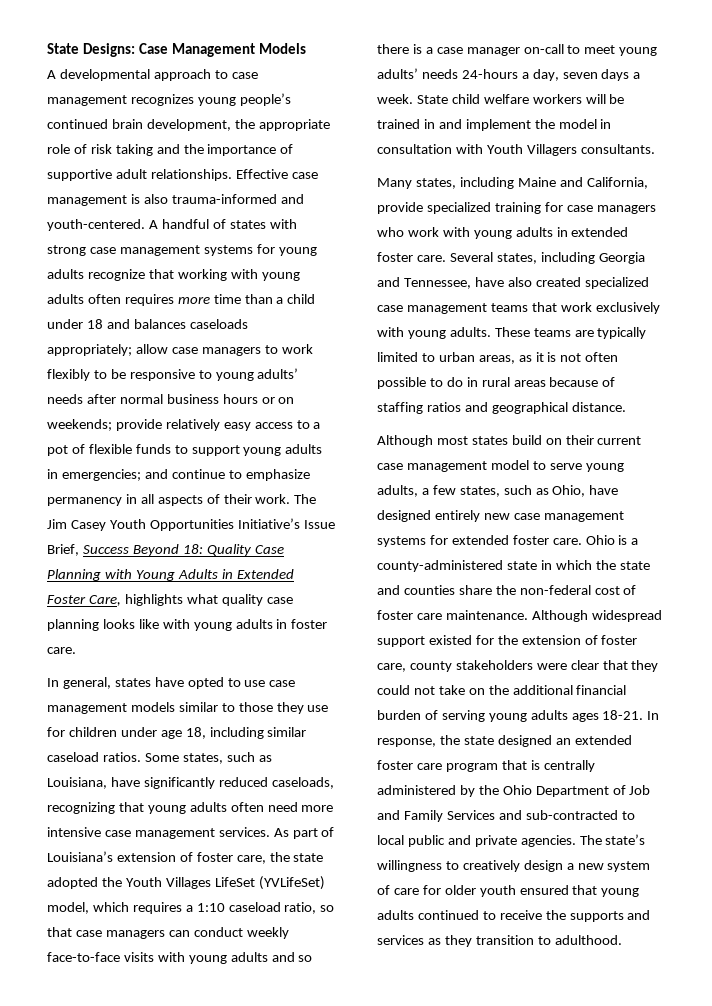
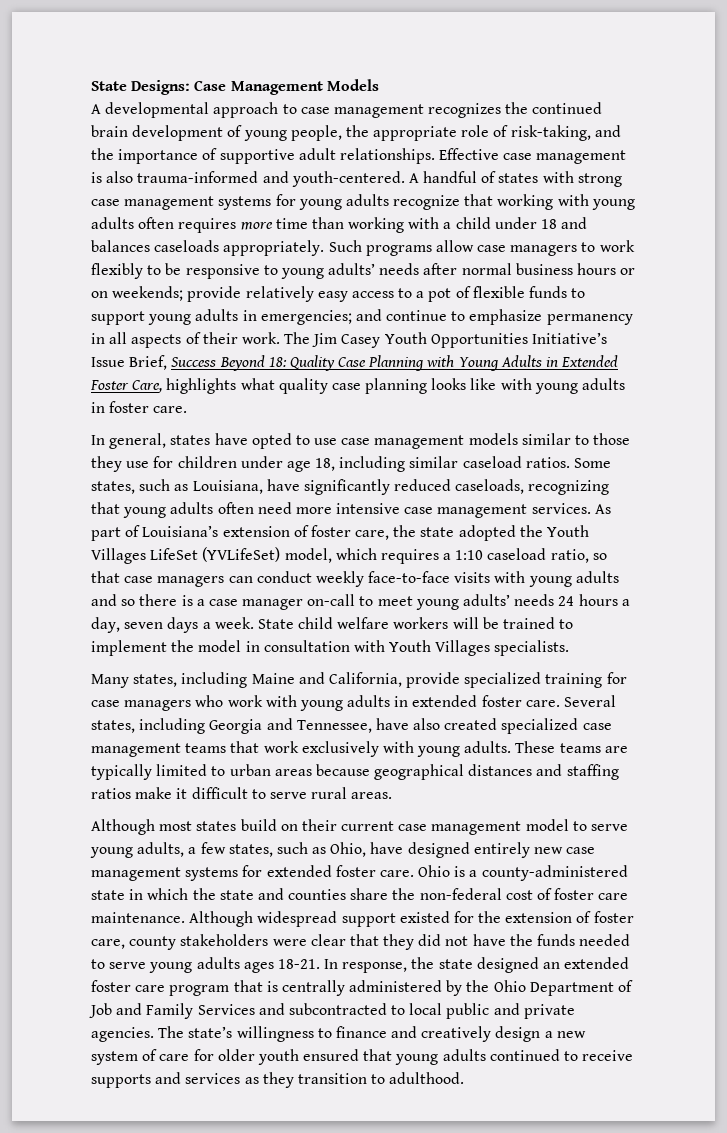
- A developmental approach to case management recognizes young people’s continued brain development, the appropriate role of risk taking and the importance of supportive adult relationships.
+ A developmental approach to case management recognizes the continued brain development of young people, the appropriate role of risk-taking, and the importance of supportive adult relationships.
- A handful of states with strong case management systems for young adults recognize that working with young adults often requires more time than a child under 18 and balances caseloads appropriately; allow case managers to work flexibly to be responsive to young adults’ needs after normal business hours or on weekends;
+ A handful of states with strong case management systems for young adults recognize that working with young adults often requires more time than working with a child under 18 and balances caseloads appropriately. Such programs allow case managers to work flexibly to be responsive to young adults’ needs after normal business hours or on weekends;
- As part of Louisiana’s extension of foster care, the state adopted the Youth Villages LifeSet (YVLifeSet) model, which requires a 1:10 caseload ratio, so that case managers can conduct weekly face-to-face visits with young adults and so there is a case manager on-call to meet young adults’ needs 24-hours a day, seven days a week.
+ As part of Louisiana’s extension of foster care, the state adopted the Youth Villages LifeSet (YVLifeSet) model, which requires a 1:10 caseload ratio, so that case managers can conduct weekly face-to-face visits with young adults and so there is a case manager on-call to meet young adults’ needs 24 hours a day, seven days a week.
- State child welfare workers will be trained in and implement the model in consultation with Youth Villagers consultants.
+ State child welfare workers will be trained to implement the model in consultation with Youth Villages specialists.
- These teams are typically limited to urban areas, as it is not often possible to do in rural areas because of staffing ratios and geographical distance.
+ These teams are typically limited to urban areas because geographical distances and staffing ratios make it difficult to serve rural areas.
- Although widespread support existed for the extension of foster care, county stakeholders were clear that they could not take on the additional financial burden of serving young adults ages 18-21.
+ Although widespread support existed for the extension of foster care, county stakeholders were clear that they did not have the funds needed to serve young adults ages 18-21.
- In response, the state designed an extended foster care program that is centrally administered by the Ohio Department of Job and Family Services and sub-contracted to local public and private agencies.
+ In response, the state designed an extended foster care program that is centrally administered by the Ohio Department of Job and Family Services and subcontracted to local public and private agencies.
- The state’s willingness to creatively design a new system of care for older youth ensured that young adults continued to receive the supports and services as they transition to adulthood.
+ The state’s willingness to finance and creatively design a new system of care for older youth ensured that young adults continued to receive supports and services as they transition to adulthood.

